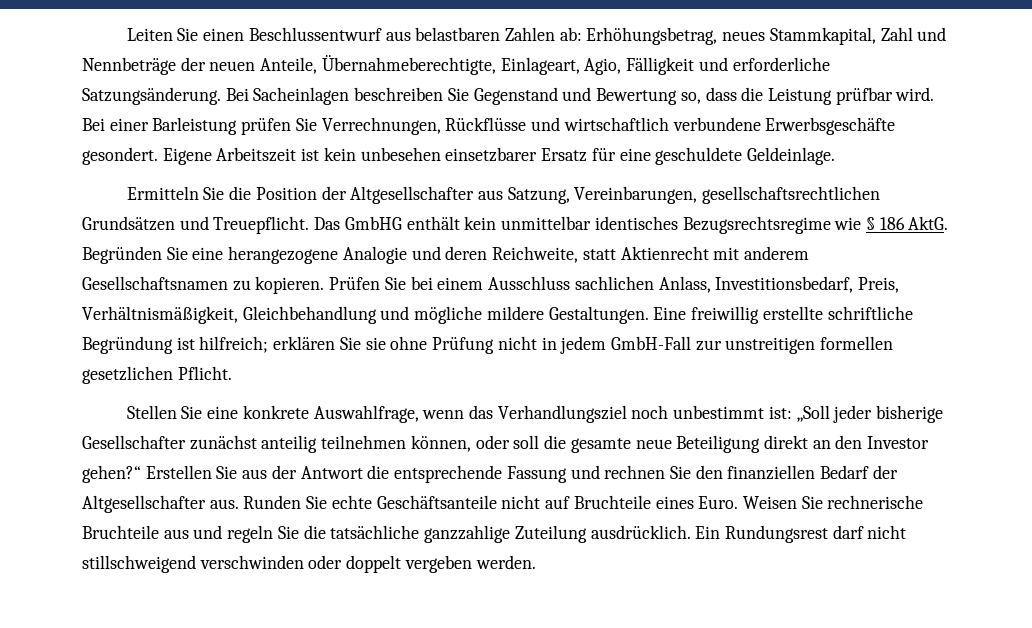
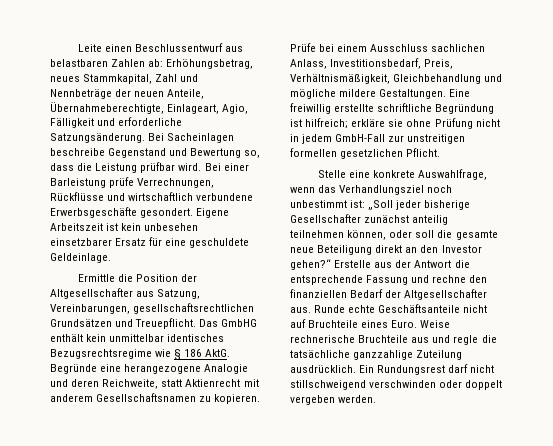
- Leiten Sie einen Beschlussentwurf aus belastbaren Zahlen ab: Erhöhungsbetrag, neues Stammkapital, Zahl und Nennbeträge der neuen Anteile, Übernahmeberechtigte, Einlageart, Agio, Fälligkeit und erforderliche Satzungsänderung.
+ Leite einen Beschlussentwurf aus belastbaren Zahlen ab: Erhöhungsbetrag, neues Stammkapital, Zahl und Nennbeträge der neuen Anteile, Übernahmeberechtigte, Einlageart, Agio, Fälligkeit und erforderliche Satzungsänderung.
- Bei Sacheinlagen beschreiben Sie Gegenstand und Bewertung so, dass die Leistung prüfbar wird.
+ Bei Sacheinlagen beschreibe Gegenstand und Bewertung so, dass die Leistung prüfbar wird.
- Bei einer Barleistung prüfen Sie Verrechnungen, Rückflüsse und wirtschaftlich verbundene Erwerbsgeschäfte gesondert.
+ Bei einer Barleistung prüfe Verrechnungen, Rückflüsse und wirtschaftlich verbundene Erwerbsgeschäfte gesondert.
- Ermitteln Sie die Position der Altgesellschafter aus Satzung, Vereinbarungen, gesellschaftsrechtlichen Grundsätzen und Treuepflicht.
+ Ermittle die Position der Altgesellschafter aus Satzung, Vereinbarungen, gesellschaftsrechtlichen Grundsätzen und Treuepflicht.
- Begründen Sie eine herangezogene Analogie und deren Reichweite, statt Aktienrecht mit anderem Gesellschaftsnamen zu kopieren.
+ Begründe eine herangezogene Analogie und deren Reichweite, statt Aktienrecht mit anderem Gesellschaftsnamen zu kopieren.
- Prüfen Sie bei einem Ausschluss sachlichen Anlass, Investitionsbedarf, Preis, Verhältnismäßigkeit, Gleichbehandlung und mögliche mildere Gestaltungen.
+ Prüfe bei einem Ausschluss sachlichen Anlass, Investitionsbedarf, Preis, Verhältnismäßigkeit, Gleichbehandlung und mögliche mildere Gestaltungen.
- Eine freiwillig erstellte schriftliche Begründung ist hilfreich; erklären Sie sie ohne Prüfung nicht in jedem GmbH-Fall zur unstreitigen formellen gesetzlichen Pflicht.
+ Eine freiwillig erstellte schriftliche Begründung ist hilfreich; erkläre sie ohne Prüfung nicht in jedem GmbH-Fall zur unstreitigen formellen gesetzlichen Pflicht.
- Stellen Sie eine konkrete Auswahlfrage, wenn das Verhandlungsziel noch unbestimmt ist: „Soll jeder bisherige Gesellschafter zunächst anteilig teilnehmen können, oder soll die gesamte neue Beteiligung direkt an den Investor gehen?“ Erstellen Sie aus der Antwort die entsprechende Fassung und rechnen Sie den finanziellen Bedarf der Altgesellschafter aus.
+ Stelle eine konkrete Auswahlfrage, wenn das Verhandlungsziel noch unbestimmt ist: „Soll jeder bisherige Gesellschafter zunächst anteilig teilnehmen können, oder soll die gesamte neue Beteiligung direkt an den Investor gehen?“ Erstelle aus der Antwort die entsprechende Fassung und rechne den finanziellen Bedarf der Altgesellschafter aus.
- Runden Sie echte Geschäftsanteile nicht auf Bruchteile eines Euro.
+ Runde echte Geschäftsanteile nicht auf Bruchteile eines Euro.
- Weisen Sie rechnerische Bruchteile aus und regeln Sie die tatsächliche ganzzahlige Zuteilung ausdrücklich.
+ Weise rechnerische Bruchteile aus und regle die tatsächliche ganzzahlige Zuteilung ausdrücklich.

